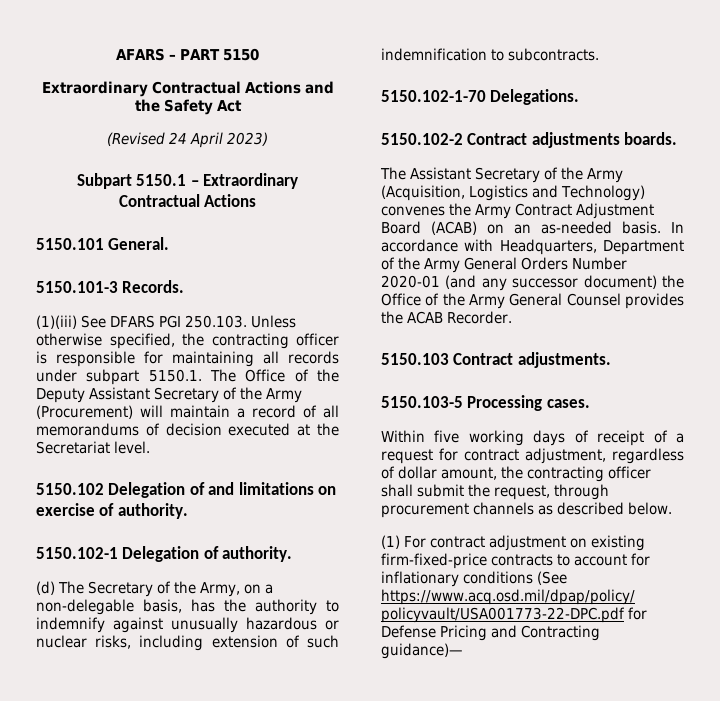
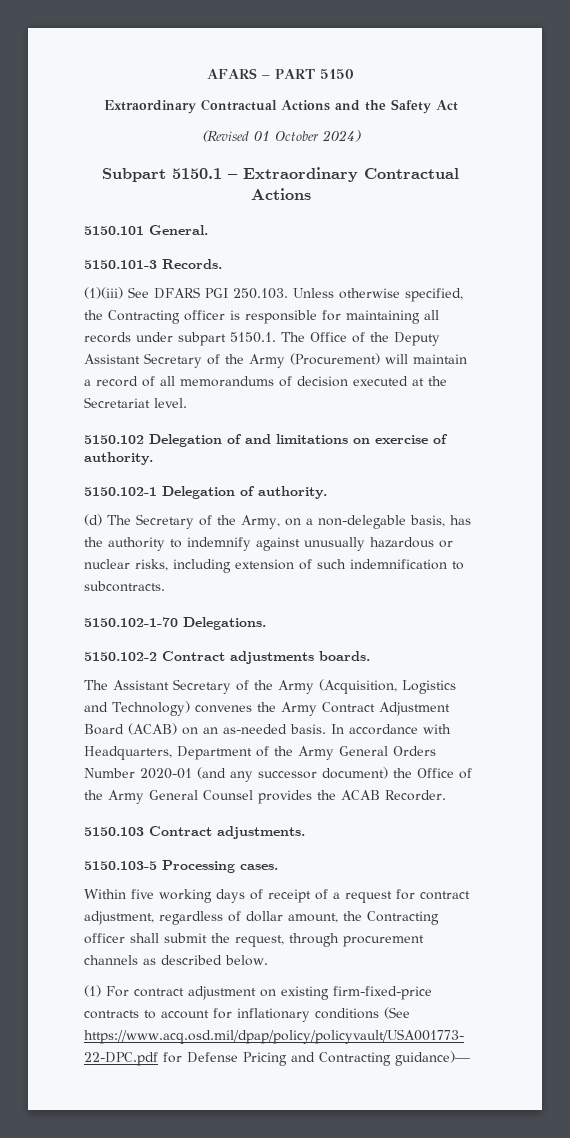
- (Revised 24 April 2023)
+ (Revised 01 October 2024)
- (1)(iii) See DFARS PGI 250.103. Unless otherwise specified, the contracting officer is responsible for maintaining all records under subpart 5150.1. The Office of the Deputy Assistant Secretary of the Army (Procurement) will maintain a record of all memorandums of decision executed at the Secretariat level.
+ (1)(iii) See DFARS PGI 250.103. Unless otherwise specified, the Contracting officer is responsible for maintaining all records under subpart 5150.1. The Office of the Deputy Assistant Secretary of the Army (Procurement) will maintain a record of all memorandums of decision executed at the Secretariat level.
- Within five working days of receipt of a request for contract adjustment, regardless of dollar amount, the contracting officer shall submit the request, through procurement channels as described below.
+ Within five working days of receipt of a request for contract adjustment, regardless of dollar amount, the Contracting officer shall submit the request, through procurement channels as described below.

